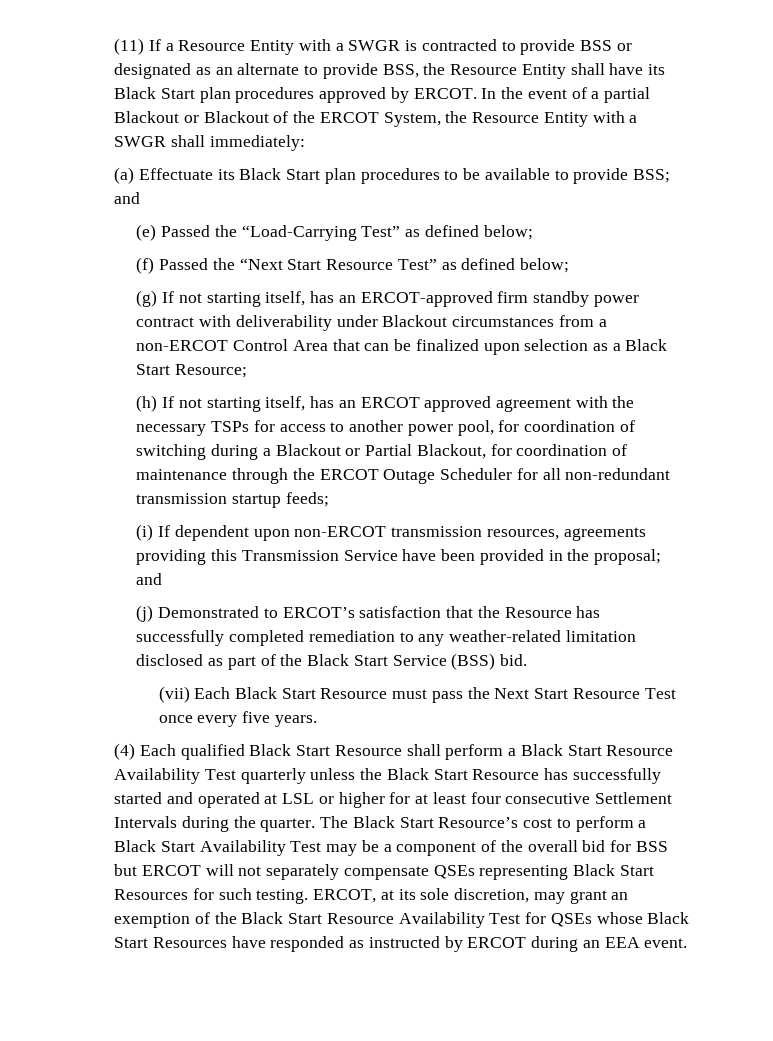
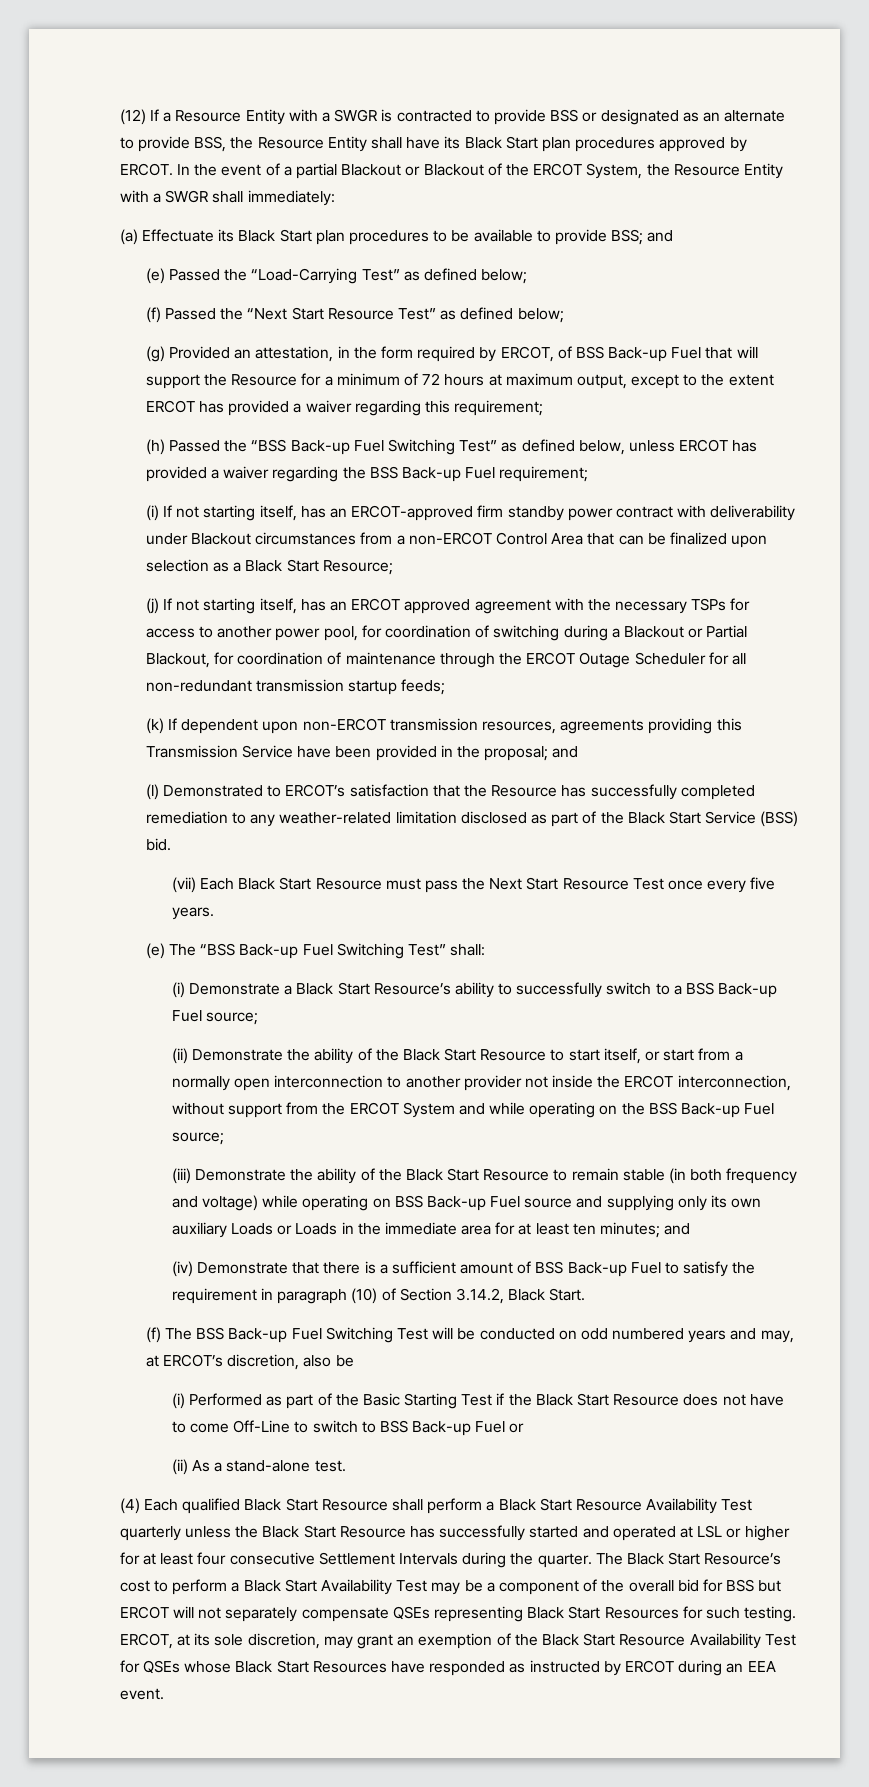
- (11) If a Resource Entity with a SWGR is contracted to provide BSS or designated as an alternate to provide BSS, the Resource Entity shall have its Black Start plan procedures approved by ERCOT.
+ (12) If a Resource Entity with a SWGR is contracted to provide BSS or designated as an alternate to provide BSS, the Resource Entity shall have its Black Start plan procedures approved by ERCOT.
- (g) If not starting itself, has an ERCOT-approved firm standby power contract with deliverability under Blackout circumstances from a non-ERCOT Control Area that can be finalized upon selection as a Black Start Resource;
+ (g) Provided an attestation, in the form required by ERCOT, of BSS Back-up Fuel that will support the Resource for a minimum of 72 hours at maximum output, except to the extent ERCOT has provided a waiver regarding this requirement;
+ (h) Passed the “BSS Back-up Fuel Switching Test” as defined below, unless ERCOT has provided a waiver regarding the BSS Back-up Fuel requirement;
+ (i) If not starting itself, has an ERCOT-approved firm standby power contract with deliverability under Blackout circumstances from a non-ERCOT Control Area that can be finalized upon selection as a Black Start Resource;
- (h) If not starting itself, has an ERCOT approved agreement with the necessary TSPs for access to another power pool, for coordination of switching during a Blackout or Partial Blackout, for coordination of maintenance through the ERCOT Outage Scheduler for all non-redundant transmission startup feeds;
+ (j) If not starting itself, has an ERCOT approved agreement with the necessary TSPs for access to another power pool, for coordination of switching during a Blackout or Partial Blackout, for coordination of maintenance through the ERCOT Outage Scheduler for all non-redundant transmission startup feeds;
- (i) If dependent upon non-ERCOT transmission resources, agreements providing this Transmission Service have been provided in the proposal; and
+ (k) If dependent upon non-ERCOT transmission resources, agreements providing this Transmission Service have been provided in the proposal; and
- (j) Demonstrated to ERCOT’s satisfaction that the Resource has successfully completed remediation to any weather-related limitation disclosed as part of the Black Start Service (BSS) bid.
+ (l) Demonstrated to ERCOT’s satisfaction that the Resource has successfully completed remediation to any weather-related limitation disclosed as part of the Black Start Service (BSS) bid.
+ (e) The “BSS Back-up Fuel Switching Test” shall:
+ (i) Demonstrate a Black Start Resource’s ability to successfully switch to a BSS Back-up Fuel source;
+ (ii) Demonstrate the ability of the Black Start Resource to start itself, or start from a normally open interconnection to another provider not inside the ERCOT interconnection, without support from the ERCOT System and while operating on the BSS Back-up Fuel source;
+ (iii) Demonstrate the ability of the Black Start Resource to remain stable (in both frequency and voltage) while operating on BSS Back-up Fuel source and supplying only its own auxiliary Loads or Loads in the immediate area for at least ten minutes; and
+ (iv) Demonstrate that there is a sufficient amount of BSS Back-up Fuel to satisfy the requirement in paragraph (10) of Section 3.14.2, Black Start.
+ (f) The BSS Back-up Fuel Switching Test will be conducted on odd numbered years and may, at ERCOT’s discretion, also be
+ (i) Performed as part of the Basic Starting Test if the Black Start Resource does not have to come Off-Line to switch to BSS Back-up Fuel or
+ (ii) As a stand-alone test.

